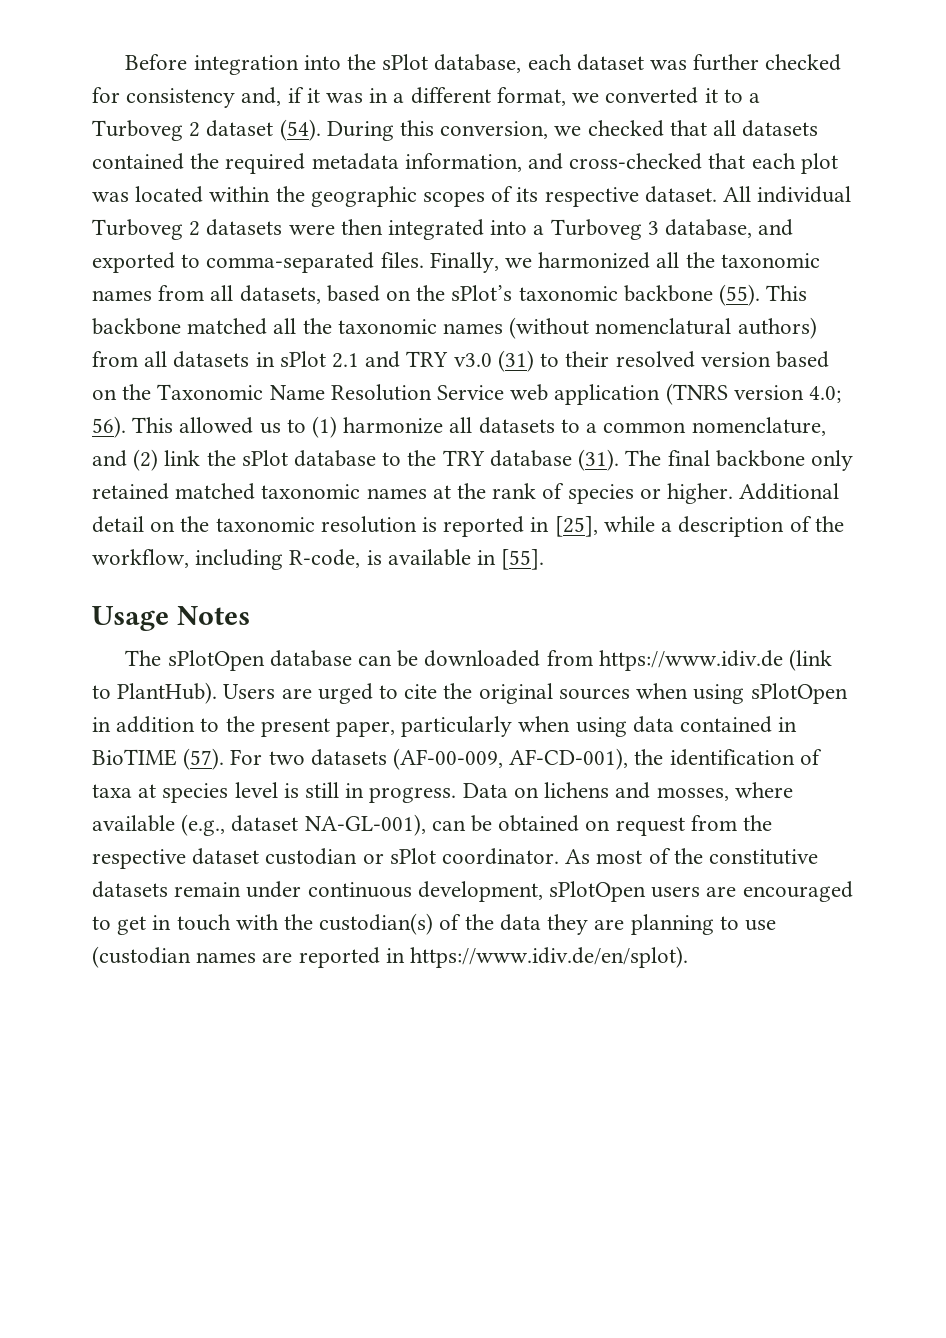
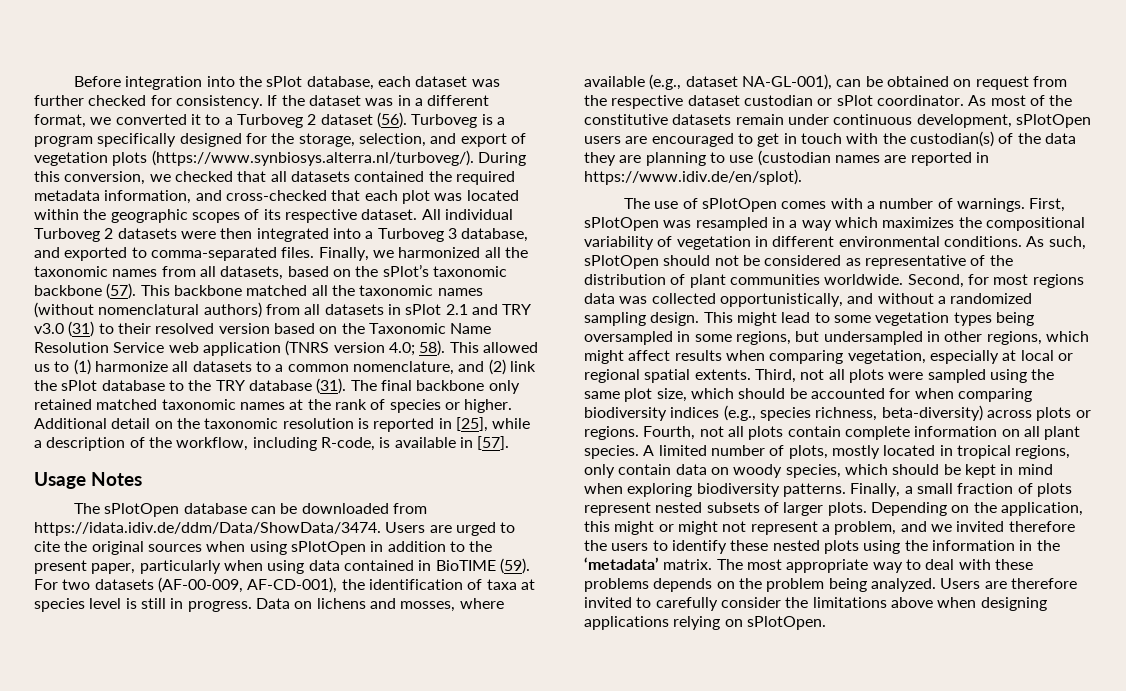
- Before integration into the sPlot database, each dataset was further checked for consistency and, if it was in a different format, we converted it to a Turboveg 2 dataset (54). During this conversion, we checked that all datasets contained the required metadata information, and cross-checked that each plot was located within the geographic scopes of its respective dataset.
+ Before integration into the sPlot database, each dataset was further checked for consistency. If the dataset was in a different format, we converted it to a Turboveg 2 dataset (56). Turboveg is a program specifically designed for the storage, selection, and export of vegetation plots (https://www.synbiosys.alterra.nl/turboveg/). During this conversion, we checked that all datasets contained the required metadata information, and cross-checked that each plot was located within the geographic scopes of its respective dataset.
- Finally, we harmonized all the taxonomic names from all datasets, based on the sPlot’s taxonomic backbone (55).
+ Finally, we harmonized all the taxonomic names from all datasets, based on the sPlot’s taxonomic backbone (57).
- This backbone matched all the taxonomic names (without nomenclatural authors) from all datasets in sPlot 2.1 and TRY v3.0 (31) to their resolved version based on the Taxonomic Name Resolution Service web application (TNRS version 4.0; 56).
+ This backbone matched all the taxonomic names (without nomenclatural authors) from all datasets in sPlot 2.1 and TRY v3.0 (31) to their resolved version based on the Taxonomic Name Resolution Service web application (TNRS version 4.0; 58).
- Additional detail on the taxonomic resolution is reported in [25], while a description of the workflow, including R‐code, is available in [55].
+ Additional detail on the taxonomic resolution is reported in [25], while a description of the workflow, including R‐code, is available in [57].
- The sPlotOpen database can be downloaded from https://www.idiv.de (link to PlantHub). Users are urged to cite the original sources when using sPlotOpen in addition to the present paper, particularly when using data contained in BioTIME (57).
+ The sPlotOpen database can be downloaded from https://idata.idiv.de/ddm/Data/ShowData/3474. Users are urged to cite the original sources when using sPlotOpen in addition to the present paper, particularly when using data contained in BioTIME (59).
+ The use of sPlotOpen comes with a number of warnings. First, sPlotOpen was resampled in a way which maximizes the compositional variability of vegetation in different environmental conditions. As such, sPlotOpen should not be considered as representative of the distribution of plant communities worldwide. Second, for most regions data was collected opportunistically, and without a randomized sampling design. This might lead to some vegetation types being oversampled in some regions, but undersampled in other regions, which might affect results when comparing vegetation, especially at local or regional spatial extents. Third, not all plots were sampled using the same plot size, which should be accounted for when comparing biodiversity indices (e.g., species richness, beta-diversity) across plots or regions. Fourth, not all plots contain complete information on all plant species. A limited number of plots, mostly located in tropical regions, only contain data on woody species, which should be kept in mind when exploring biodiversity patterns. Finally, a small fraction of plots represent nested subsets of larger plots. Depending on the application, this might or might not represent a problem, and we invited therefore the users to identify these nested plots using the information in the ‘metadata’ matrix. The most appropriate way to deal with these problems depends on the problem being analyzed. Users are therefore invited to carefully consider the limitations above when designing applications relying on sPlotOpen.

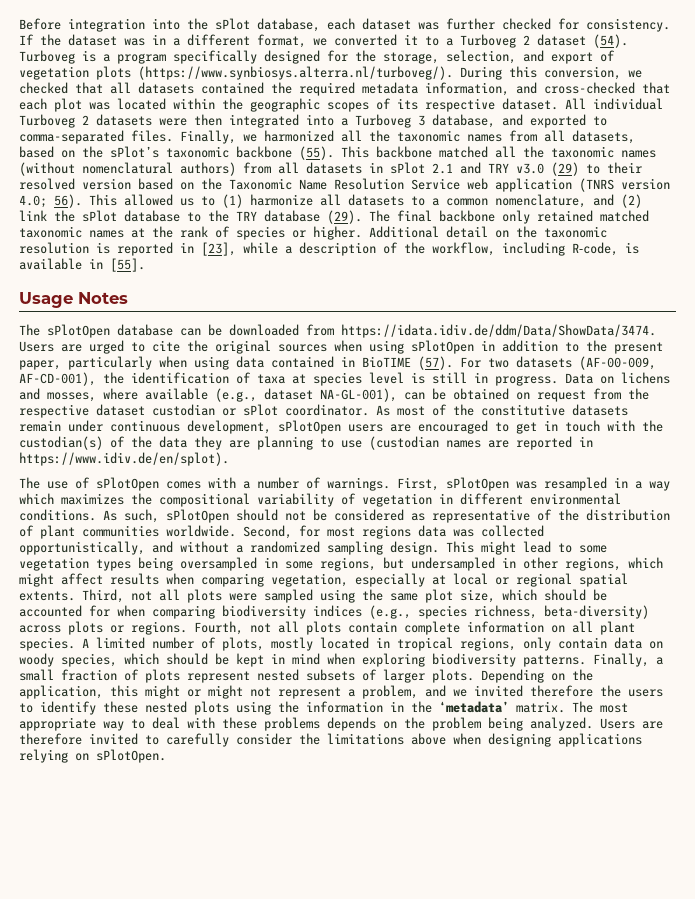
- If the dataset was in a different format, we converted it to a Turboveg 2 dataset (56).
+ If the dataset was in a different format, we converted it to a Turboveg 2 dataset (54).
- Finally, we harmonized all the taxonomic names from all datasets, based on the sPlot’s taxonomic backbone (57).
+ Finally, we harmonized all the taxonomic names from all datasets, based on the sPlot’s taxonomic backbone (55).
- This backbone matched all the taxonomic names (without nomenclatural authors) from all datasets in sPlot 2.1 and TRY v3.0 (31) to their resolved version based on the Taxonomic Name Resolution Service web application (TNRS version 4.0; 58).
+ This backbone matched all the taxonomic names (without nomenclatural authors) from all datasets in sPlot 2.1 and TRY v3.0 (29) to their resolved version based on the Taxonomic Name Resolution Service web application (TNRS version 4.0; 56).
- This allowed us to (1) harmonize all datasets to a common nomenclature, and (2) link the sPlot database to the TRY database (31).
+ This allowed us to (1) harmonize all datasets to a common nomenclature, and (2) link the sPlot database to the TRY database (29).
- Additional detail on the taxonomic resolution is reported in [25], while a description of the workflow, including R‐code, is available in [57].
+ Additional detail on the taxonomic resolution is reported in [23], while a description of the workflow, including R‐code, is available in [55].
- The sPlotOpen database can be downloaded from https://idata.idiv.de/ddm/Data/ShowData/3474. Users are urged to cite the original sources when using sPlotOpen in addition to the present paper, particularly when using data contained in BioTIME (59).
+ The sPlotOpen database can be downloaded from https://idata.idiv.de/ddm/Data/ShowData/3474. Users are urged to cite the original sources when using sPlotOpen in addition to the present paper, particularly when using data contained in BioTIME (57).

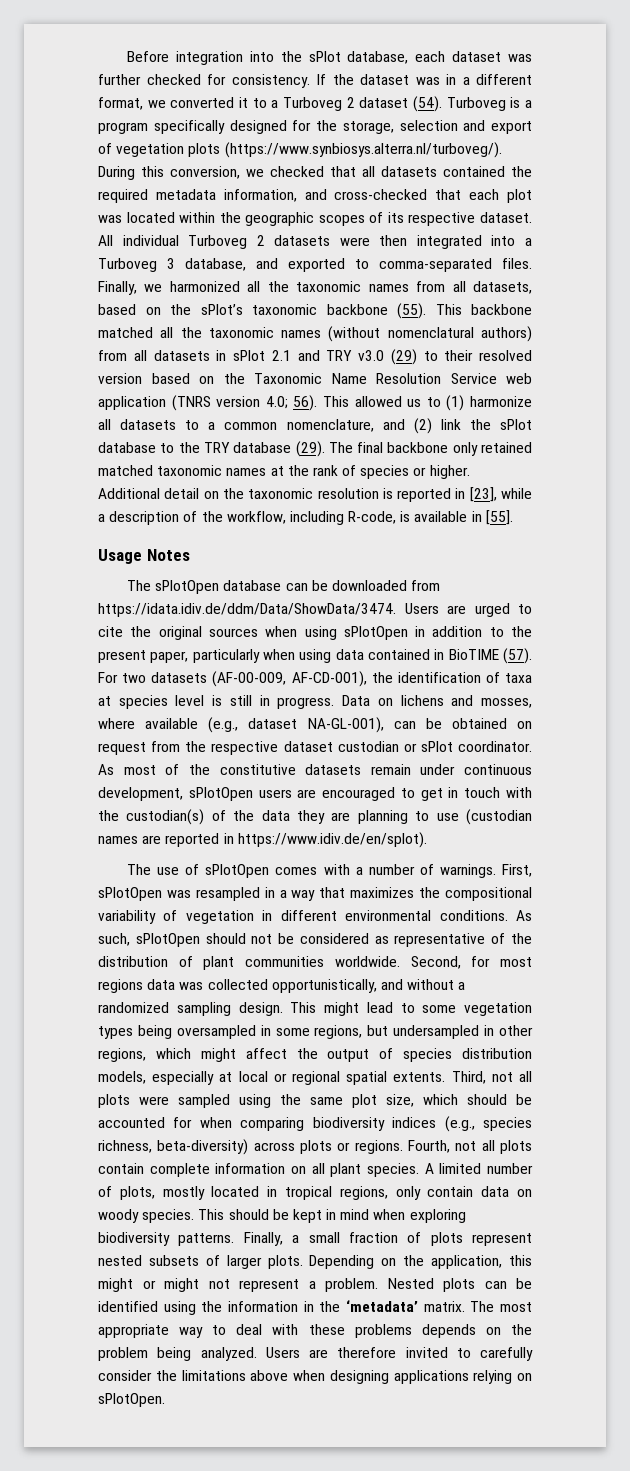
- Turboveg is a program specifically designed for the storage, selection, and export of vegetation plots (https://www.synbiosys.alterra.nl/turboveg/). During this conversion, we checked that all datasets contained the required metadata information, and cross-checked that each plot was located within the geographic scopes of its respective dataset.
+ Turboveg is a program specifically designed for the storage, selection and export of vegetation plots (https://www.synbiosys.alterra.nl/turboveg/). During this conversion, we checked that all datasets contained the required metadata information, and cross-checked that each plot was located within the geographic scopes of its respective dataset.
- First, sPlotOpen was resampled in a way which maximizes the compositional variability of vegetation in different environmental conditions.
+ First, sPlotOpen was resampled in a way that maximizes the compositional variability of vegetation in different environmental conditions.
- This might lead to some vegetation types being oversampled in some regions, but undersampled in other regions, which might affect results when comparing vegetation, especially at local or regional spatial extents.
+ This might lead to some vegetation types being oversampled in some regions, but undersampled in other regions, which might affect the output of species distribution models, especially at local or regional spatial extents.
- A limited number of plots, mostly located in tropical regions, only contain data on woody species, which should be kept in mind when exploring biodiversity patterns.
+ A limited number of plots, mostly located in tropical regions, only contain data on woody species. This should be kept in mind when exploring biodiversity patterns.
- Depending on the application, this might or might not represent a problem, and we invited therefore the users to identify these nested plots using the information in the ‘metadata’ matrix.
+ Depending on the application, this might or might not represent a problem. Nested plots can be identified using the information in the ‘metadata’ matrix.

